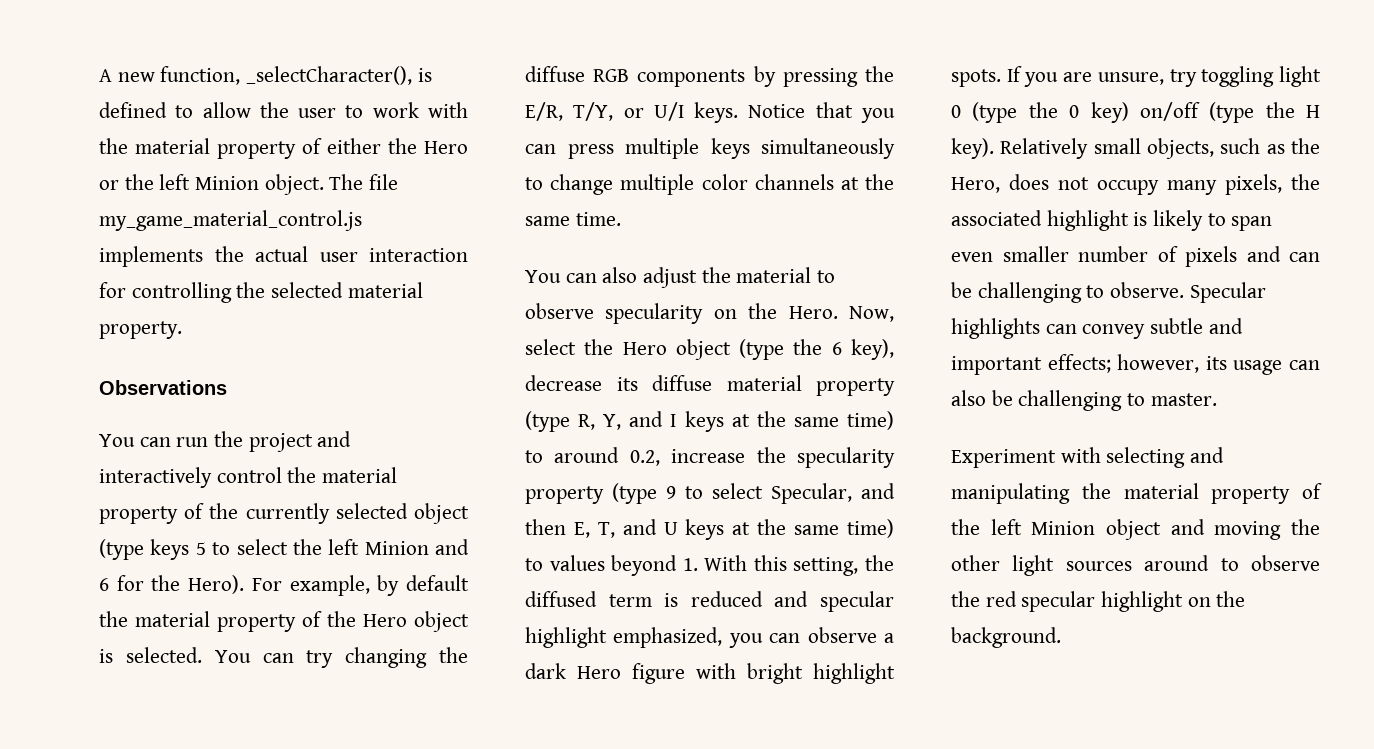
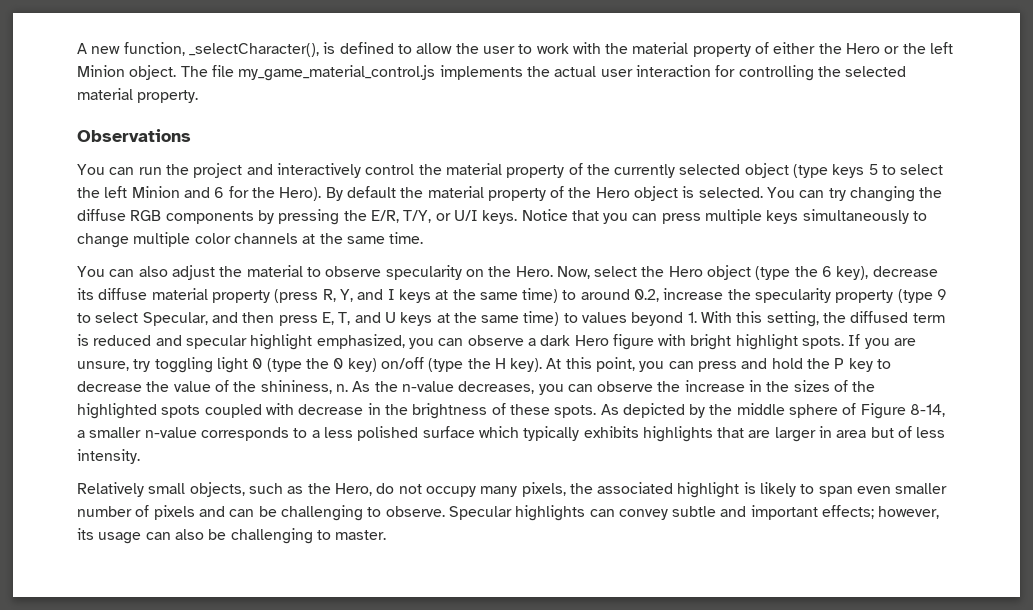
- For example, by default the material property of the Hero object is selected.
+ By default the material property of the Hero object is selected.
- Now, select the Hero object (type the 6 key), decrease its diffuse material property (type R, Y, and I keys at the same time) to around 0.2, increase the specularity property (type 9 to select Specular, and then E, T, and U keys at the same time) to values beyond 1. With this setting, the diffused term is reduced and specular highlight emphasized, you can observe a dark Hero figure with bright highlight spots.
+ Now, select the Hero object (type the 6 key), decrease its diffuse material property (press R, Y, and I keys at the same time) to around 0.2, increase the specularity property (type 9 to select Specular, and then press E, T, and U keys at the same time) to values beyond 1. With this setting, the diffused term is reduced and specular highlight emphasized, you can observe a dark Hero figure with bright highlight spots.
- If you are unsure, try toggling light 0 (type the 0 key) on/off (type the H key). Relatively small objects, such as the Hero, does not occupy many pixels, the associated highlight is likely to span even smaller number of pixels and can be challenging to observe.
+ If you are unsure, try toggling light 0 (type the 0 key) on/off (type the H key). At this point, you can press and hold the P key to decrease the value of the shininess, n. As the n-value decreases, you can observe the increase in the sizes of the highlighted spots coupled with decrease in the brightness of these spots. As depicted by the middle sphere of Figure 8-14, a smaller n-value corresponds to a less polished surface which typically exhibits highlights that are larger in area but of less intensity.
+ Relatively small objects, such as the Hero, do not occupy many pixels, the associated highlight is likely to span even smaller number of pixels and can be challenging to observe.
- Experiment with selecting and manipulating the material property of the left Minion object and moving the other light sources around to observe the red specular highlight on the background.

